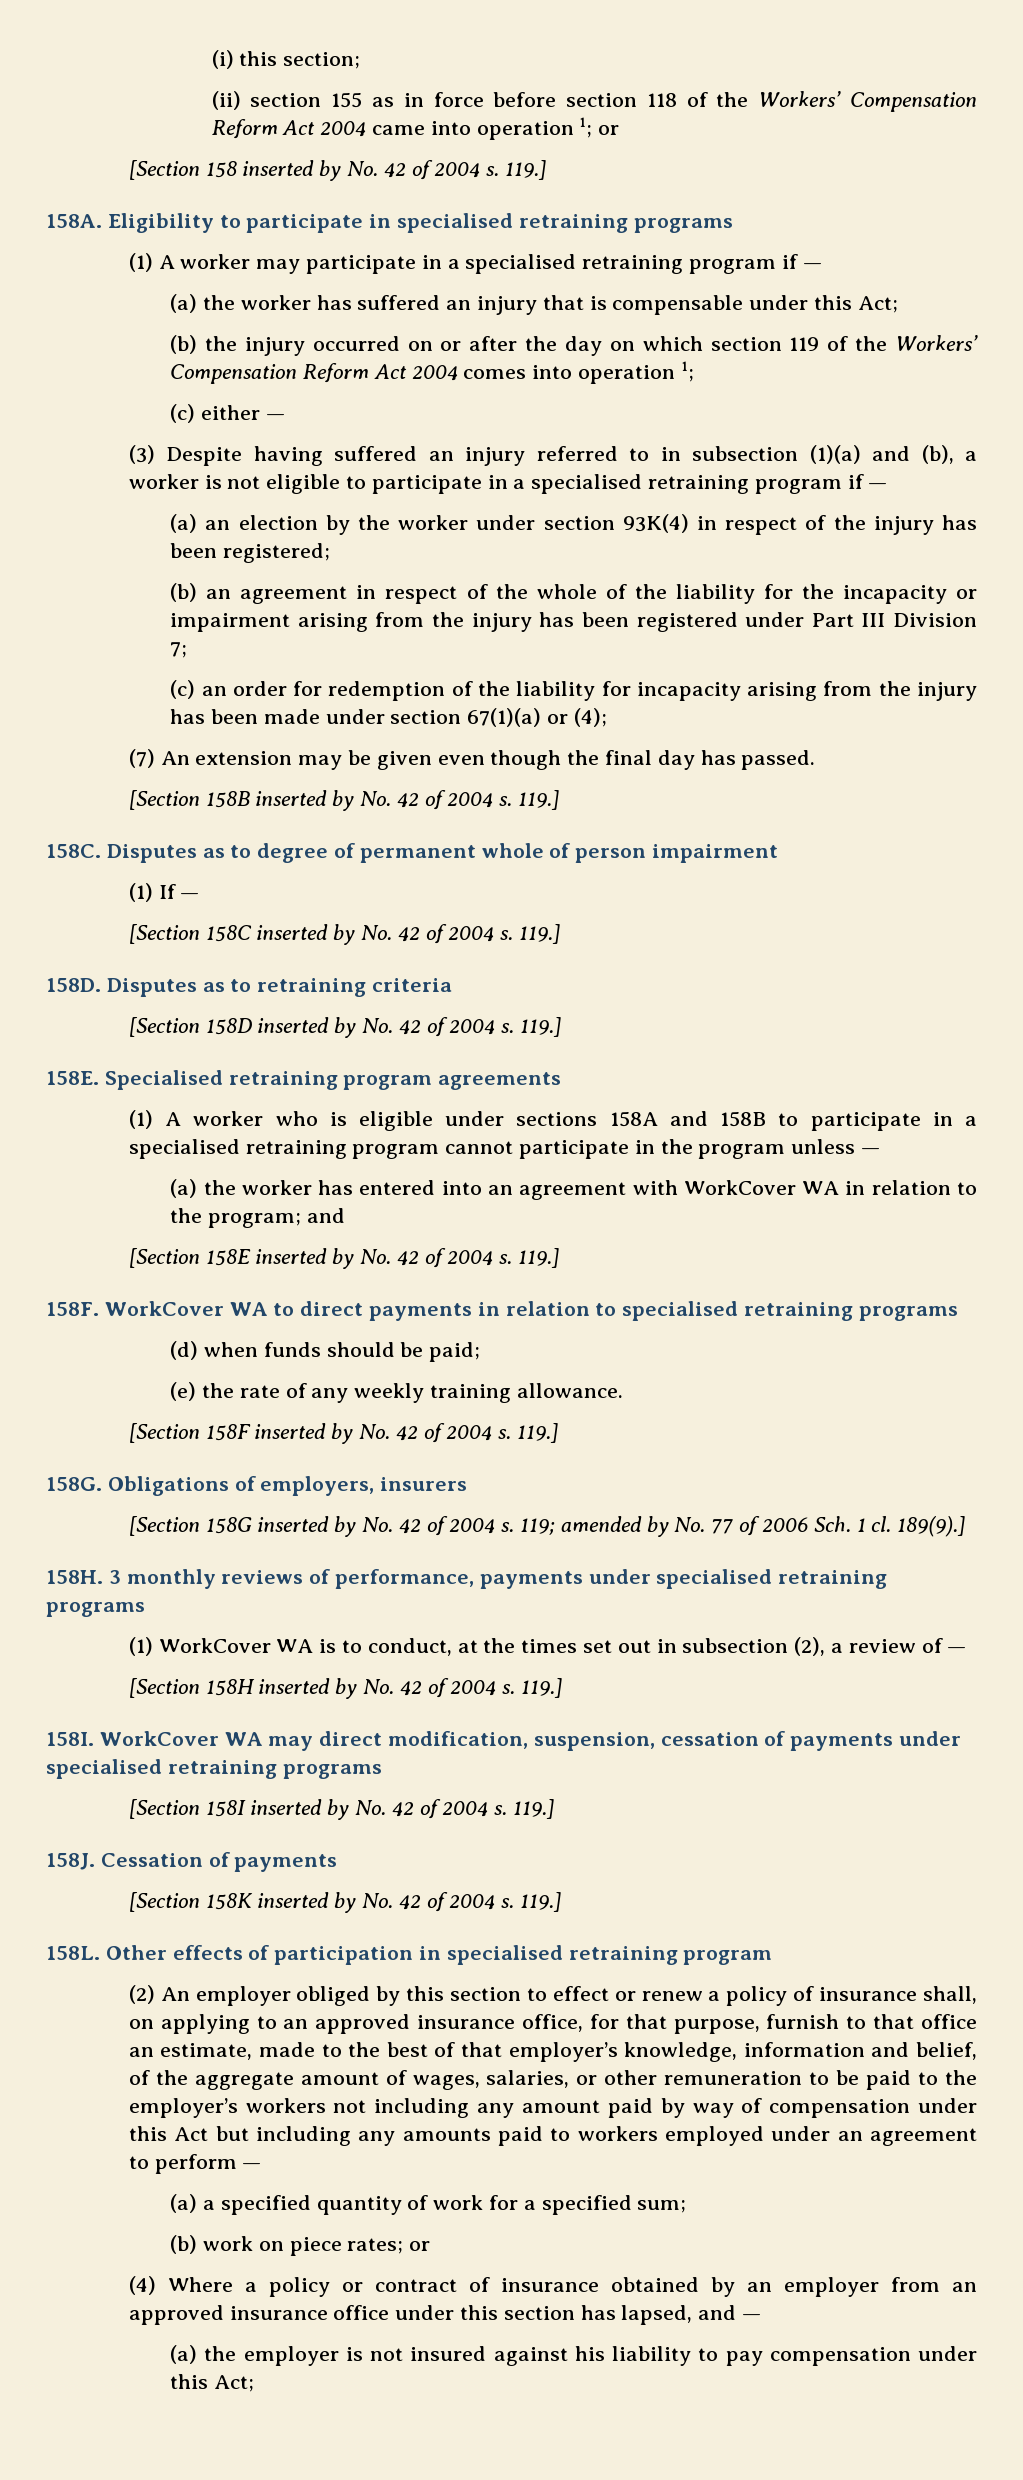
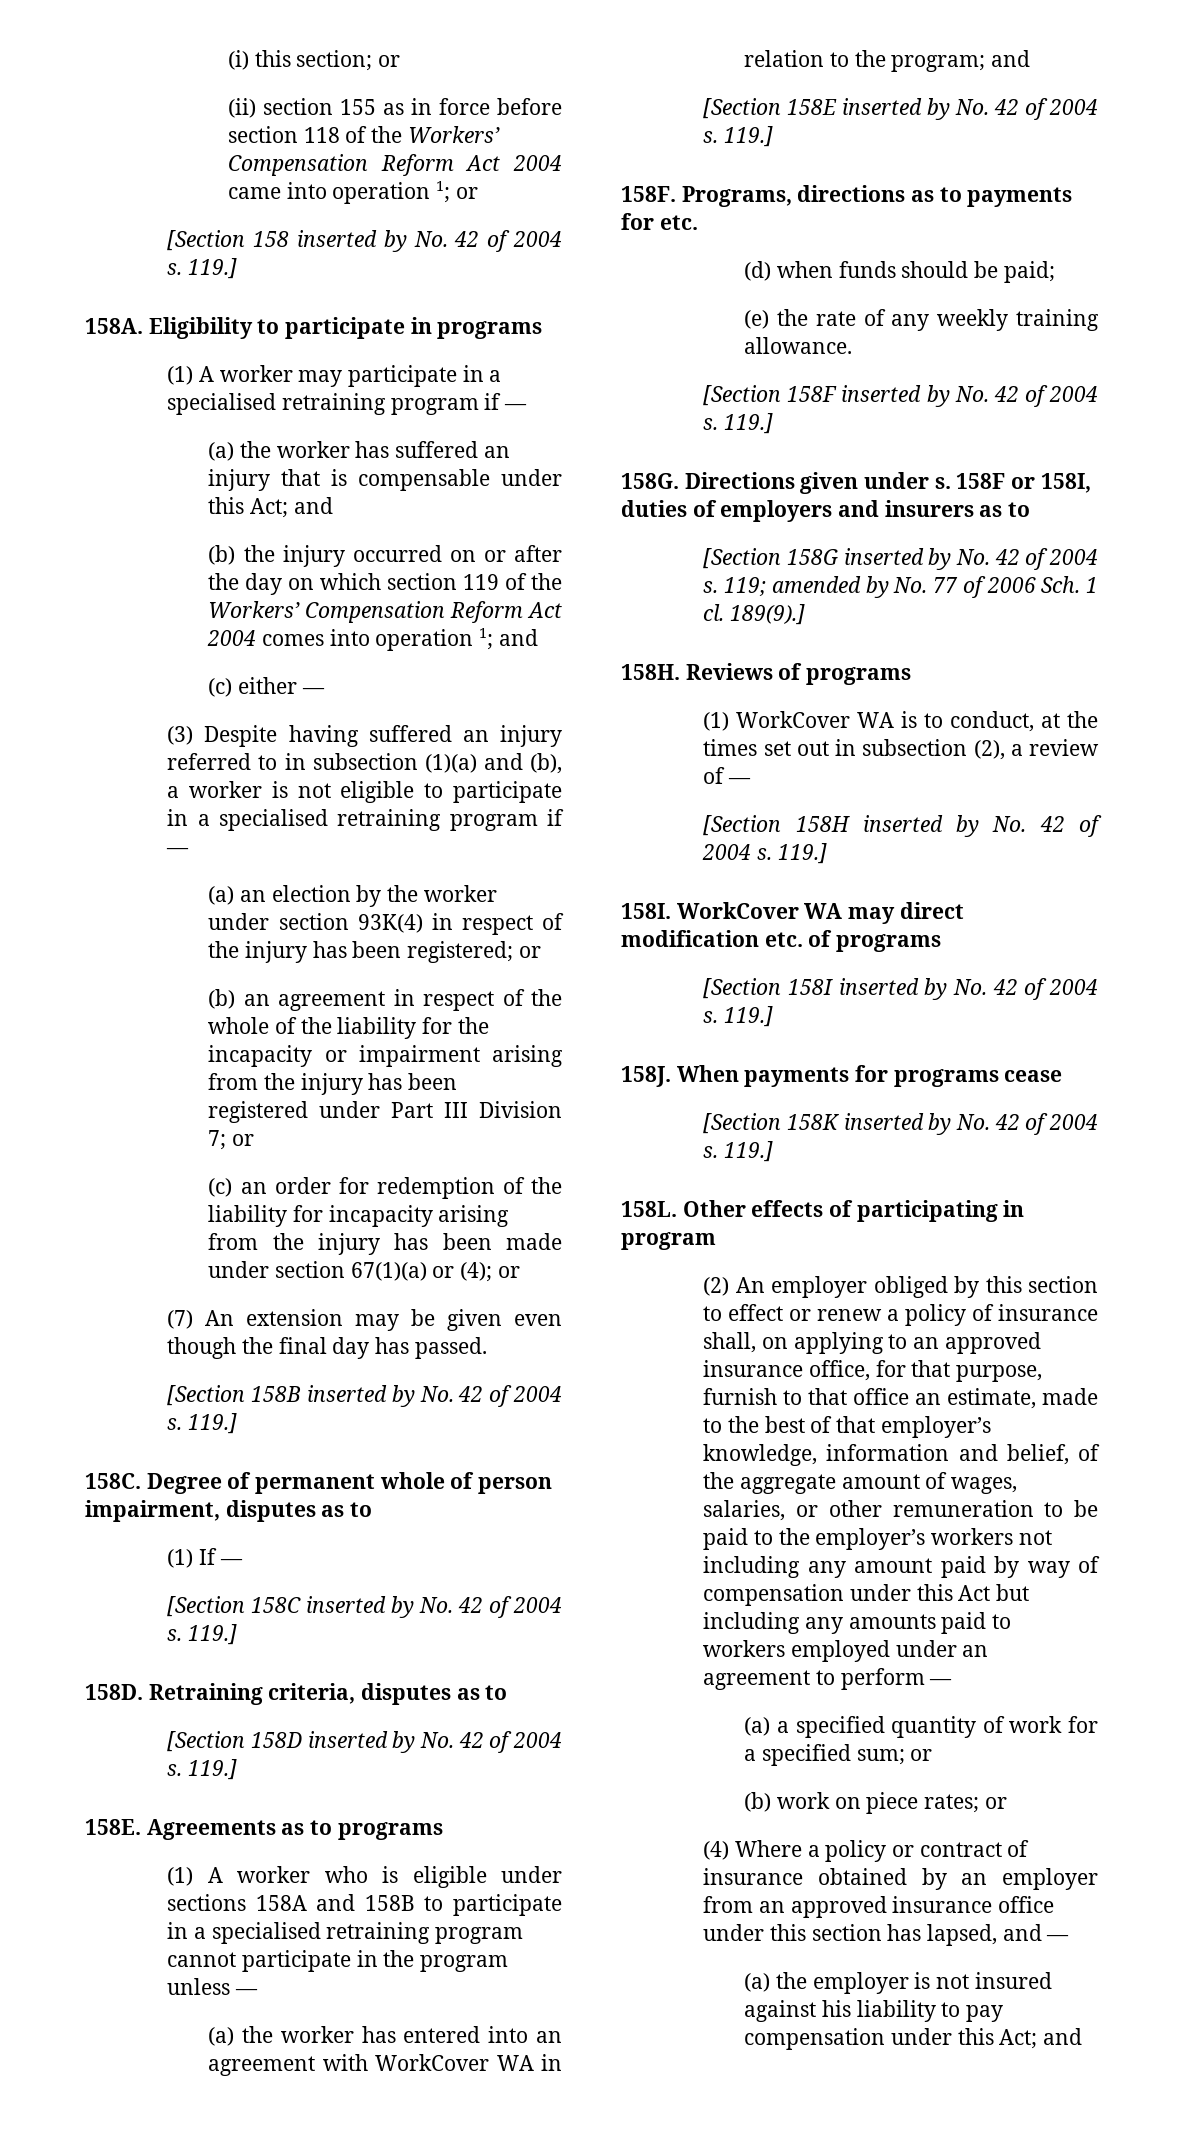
- (i) this section;
+ (i) this section; or
- Eligibility to participate in specialised retraining programs
+ Eligibility to participate in programs
- (a) the worker has suffered an injury that is compensable under this Act;
+ (a) the worker has suffered an injury that is compensable under this Act; and
- (b) the injury occurred on or after the day on which section 119 of the Workers’ Compensation Reform Act 2004 comes into operation 1;
+ (b) the injury occurred on or after the day on which section 119 of the Workers’ Compensation Reform Act 2004 comes into operation 1; and
- (a) an election by the worker under section 93K(4) in respect of the injury has been registered;
+ (a) an election by the worker under section 93K(4) in respect of the injury has been registered; or
- (b) an agreement in respect of the whole of the liability for the incapacity or impairment arising from the injury has been registered under Part III Division 7;
+ (b) an agreement in respect of the whole of the liability for the incapacity or impairment arising from the injury has been registered under Part III Division 7; or
- (c) an order for redemption of the liability for incapacity arising from the injury has been made under section 67(1)(a) or (4);
+ (c) an order for redemption of the liability for incapacity arising from the injury has been made under section 67(1)(a) or (4); or
- Disputes as to degree of permanent whole of person impairment
+ Degree of permanent whole of person impairment, disputes as to
- Disputes as to retraining criteria
+ Retraining criteria, disputes as to
- Specialised retraining program agreements
+ Agreements as to programs
- WorkCover WA to direct payments in relation to specialised retraining programs
+ Programs, directions as to payments for etc.
- Obligations of employers, insurers
+ Directions given under s. 158F or 158I, duties of employers and insurers as to
- 3 monthly reviews of performance, payments under specialised retraining programs
+ Reviews of programs
- WorkCover WA may direct modification, suspension, cessation of payments under specialised retraining programs
+ WorkCover WA may direct modification etc. of programs
- Cessation of payments
+ When payments for programs cease
- Other effects of participation in specialised retraining program
+ Other effects of participating in program
- (a) a specified quantity of work for a specified sum;
+ (a) a specified quantity of work for a specified sum; or
- (a) the employer is not insured against his liability to pay compensation under this Act;
+ (a) the employer is not insured against his liability to pay compensation under this Act; and

